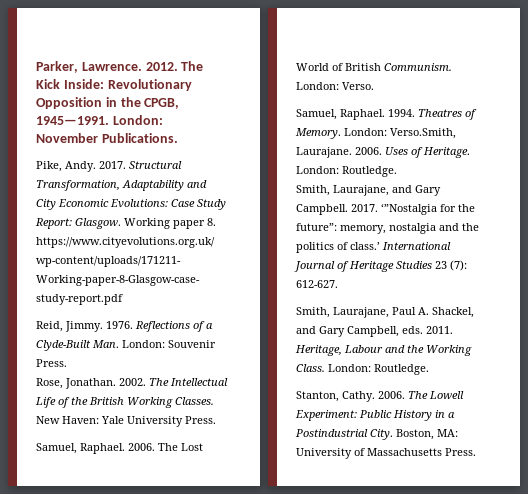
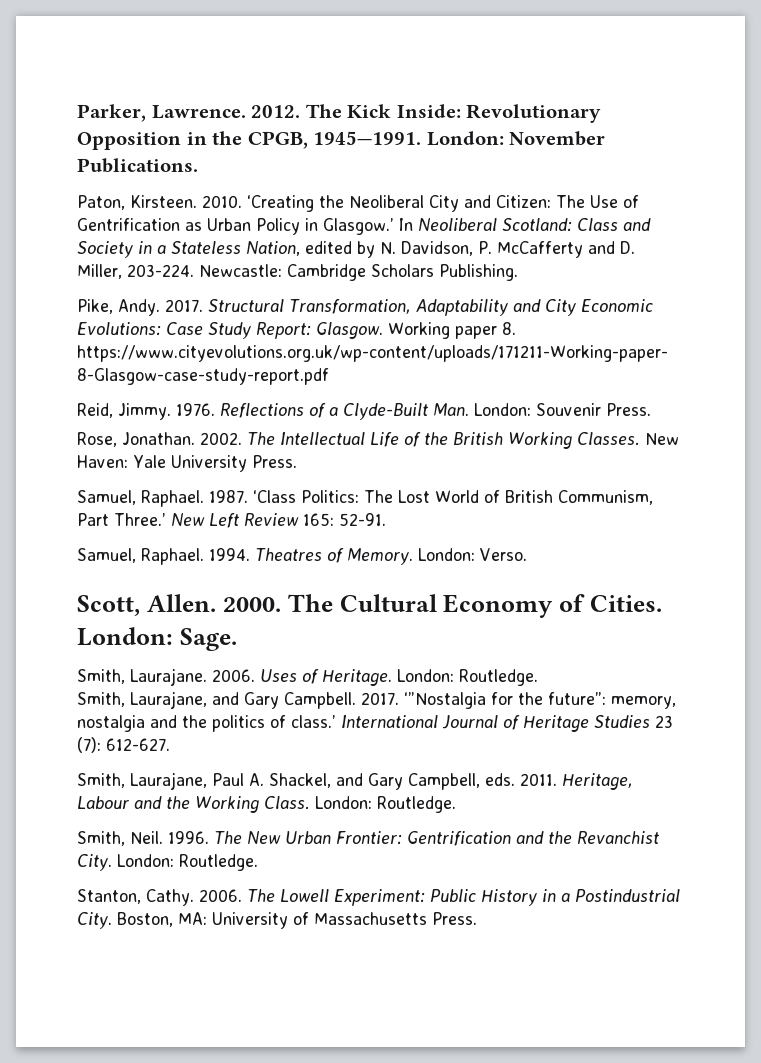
+ Paton, Kirsteen. 2010. ‘Creating the Neoliberal City and Citizen: The Use of Gentrification as Urban Policy in Glasgow.’ In Neoliberal Scotland: Class and Society in a Stateless Nation, edited by N. Davidson, P. McCafferty and D. Miller, 203-224. Newcastle: Cambridge Scholars Publishing.
- 2006. The Lost World of British Communism. London: Verso.
+ 1987. ‘Class Politics: The Lost World of British Communism, Part Three.’ New Left Review 165: 52-91.
- London: Verso.Smith, Laurajane.
+ London: Verso.
+ Scott, Allen. 2000. The Cultural Economy of Cities. London: Sage.
+ Smith, Laurajane.
+ Smith, Neil. 1996. The New Urban Frontier: Gentrification and the Revanchist City. London: Routledge.

